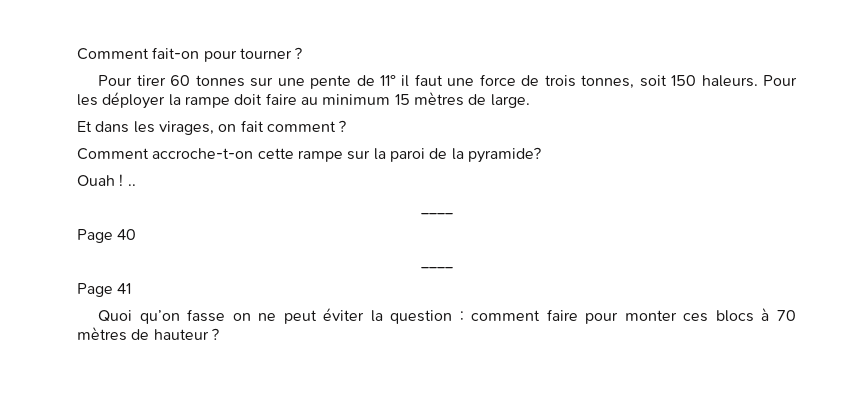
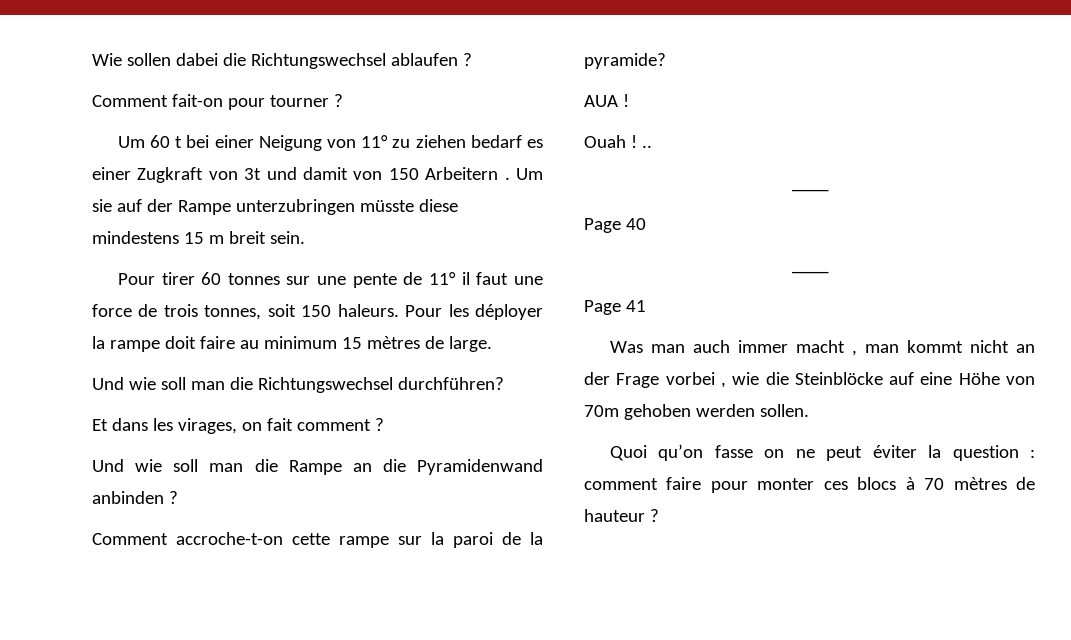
+ Wie sollen dabei die Richtungswechsel ablaufen ?
+ Um 60 t bei einer Neigung von 11° zu ziehen bedarf es einer Zugkraft von 3t und damit von 150 Arbeitern . Um sie auf der Rampe unterzubringen müsste diese mindestens 15 m breit sein.
+ Und wie soll man die Richtungswechsel durchführen?
+ Und wie soll man die Rampe an die Pyramidenwand anbinden ?
+ AUA !
+ Was man auch immer macht , man kommt nicht an der Frage vorbei , wie die Steinblöcke auf eine Höhe von 70m gehoben werden sollen.

